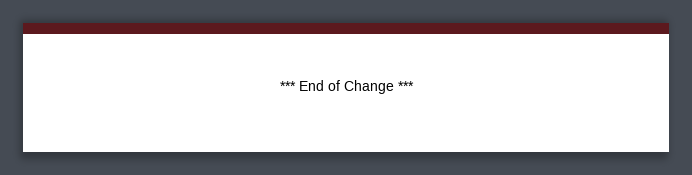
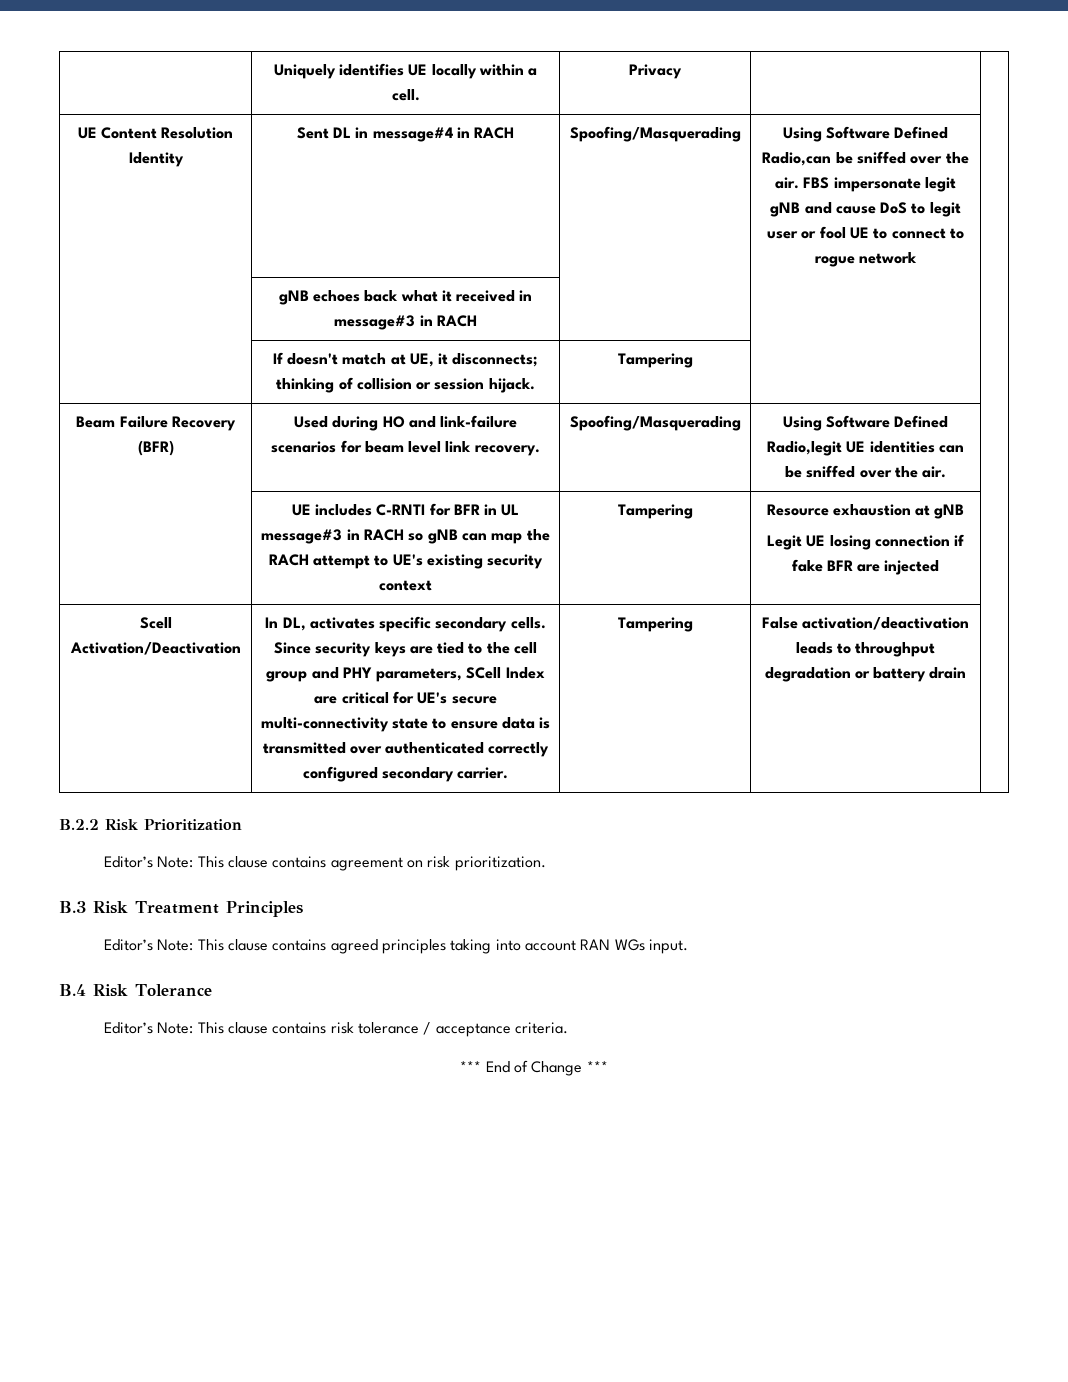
+ | Uniquely identifies UE locally within a cell. | Privacy | |
+ UE Content Resolution Identity | Sent DL in message#4 in RACH | Spoofing/Masquerading | Using Software Defined Radio,can be sniffed over the air. FBS impersonate legit gNB and cause DoS to legit user or fool UE to connect to rogue network |
+ | gNB echoes back what it received in message#3 in RACH | | |
+ | If doesn't match at UE, it disconnects; thinking of collision or session hijack. | Tampering | |
+ Beam Failure Recovery (BFR) | Used during HO and link-failure scenarios for beam level link recovery. | Spoofing/Masquerading | Using Software Defined Radio,legit UE identities can be sniffed over the air. |
+ | UE includes C-RNTI for BFR in UL message#3 in RACH so gNB can map the RACH attempt to UE's existing security context | Tampering | Resource exhaustion at gNB
+ Legit UE losing connection if fake BFR are injected |
+ Scell Activation/Deactivation | In DL, activates specific secondary cells. Since security keys are tied to the cell group and PHY parameters, SCell Index are critical for UE's secure multi-connectivity state to ensure data is transmitted over authenticated correctly configured secondary carrier. | Tampering | False activation/deactivation leads to throughput degradation or battery drain |
+ B.2.2 Risk Prioritization
+ Editor’s Note: This clause contains agreement on risk prioritization.
+ B.3 Risk Treatment Principles
+ Editor’s Note: This clause contains agreed principles taking into account RAN WGs input.
+ B.4 Risk Tolerance
+ Editor’s Note: This clause contains risk tolerance / acceptance criteria.

